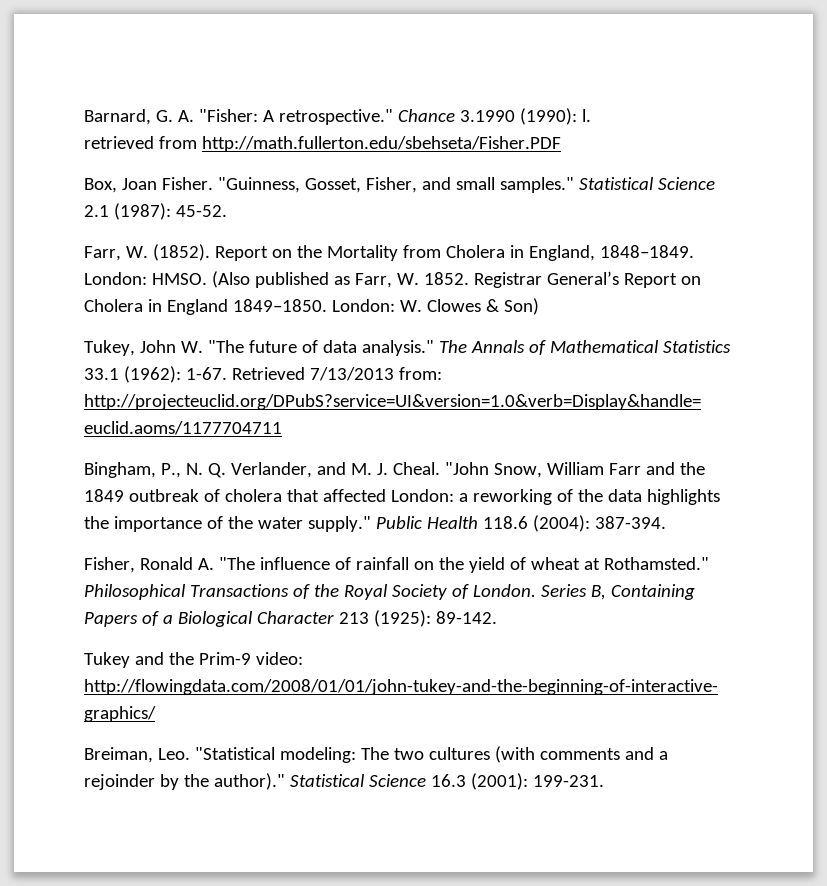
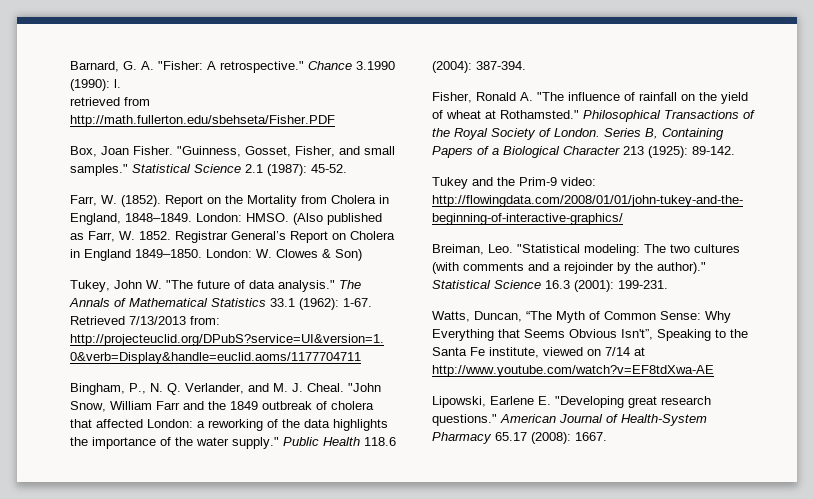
+ Watts, Duncan, “The Myth of Common Sense: Why Everything that Seems Obvious Isn't”, Speaking to the Santa Fe institute, viewed on 7/14 at http://www.youtube.com/watch?v=EF8tdXwa-AE
+ Lipowski, Earlene E. "Developing great research questions." American Journal of Health-System Pharmacy 65.17 (2008): 1667.

